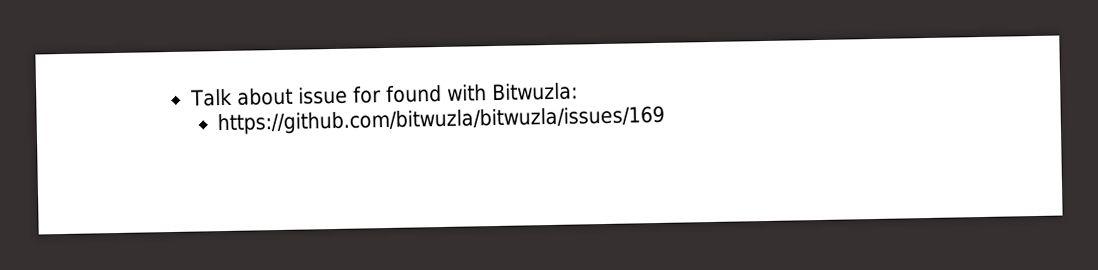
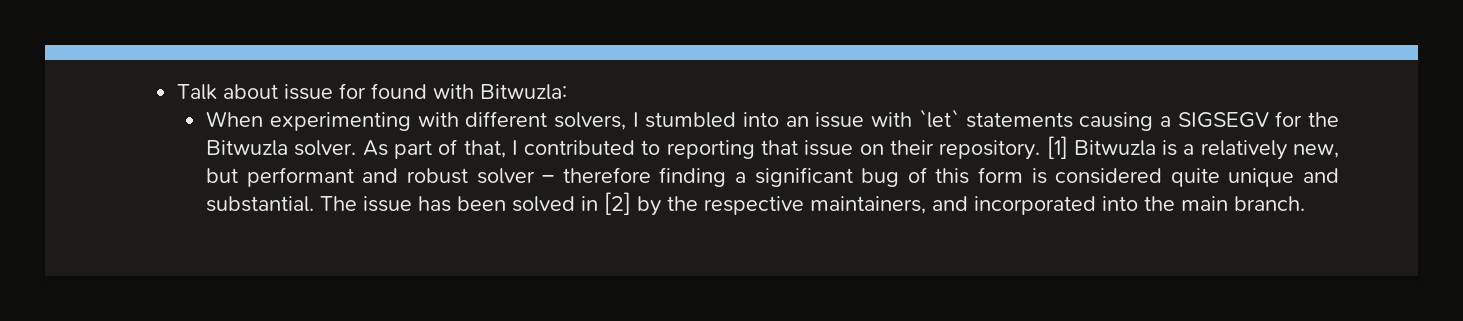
- https://github.com/bitwuzla/bitwuzla/issues/169
+ When experimenting with different solvers, I stumbled into an issue with `let` statements causing a SIGSEGV for the Bitwuzla solver. As part of that, I contributed to reporting that issue on their repository. [1] Bitwuzla is a relatively new, but performant and robust solver – therefore finding a significant bug of this form is considered quite unique and substantial. The issue has been solved in [2] by the respective maintainers, and incorporated into the main branch.

